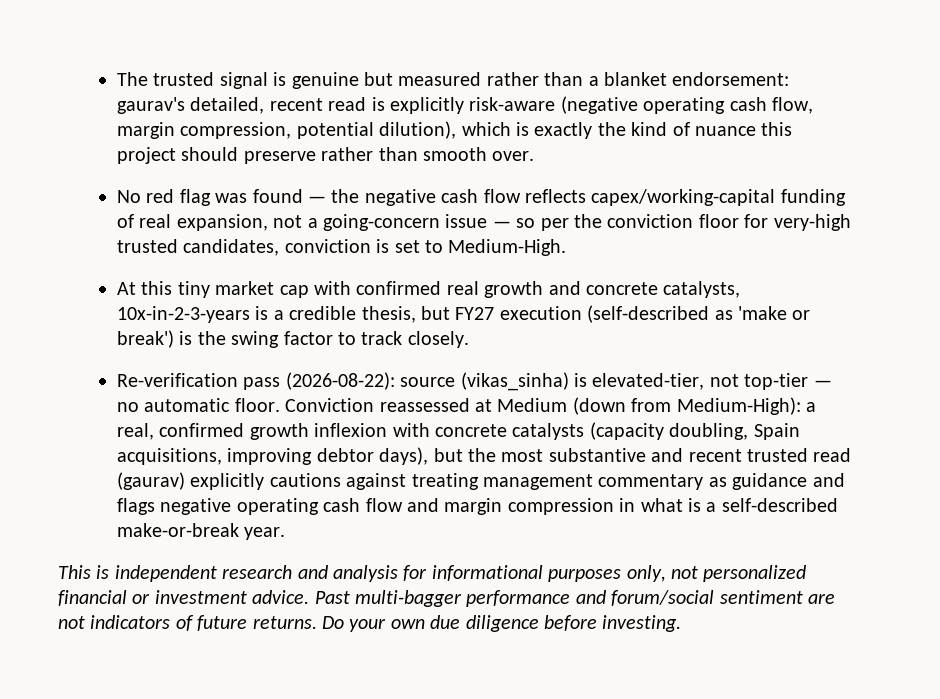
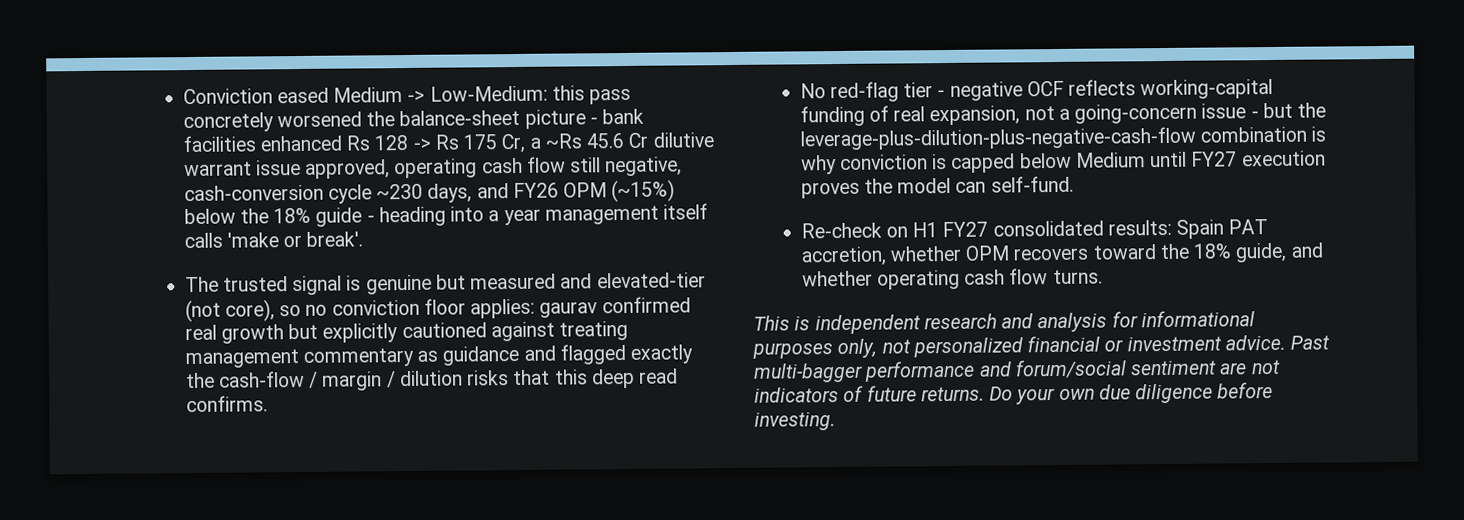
+ Conviction eased Medium -> Low-Medium: this pass concretely worsened the balance-sheet picture - bank facilities enhanced Rs 128 -> Rs 175 Cr, a ~Rs 45.6 Cr dilutive warrant issue approved, operating cash flow still negative, cash-conversion cycle ~230 days, and FY26 OPM (~15%) below the 18% guide - heading into a year management itself calls 'make or break'.
- The trusted signal is genuine but measured rather than a blanket endorsement: gaurav's detailed, recent read is explicitly risk-aware (negative operating cash flow, margin compression, potential dilution), which is exactly the kind of nuance this project should preserve rather than smooth over.
- No red flag was found — the negative cash flow reflects capex/working-capital funding of real expansion, not a going-concern issue — so per the conviction floor for very-high trusted candidates, conviction is set to Medium-High.
- At this tiny market cap with confirmed real growth and concrete catalysts, 10x-in-2-3-years is a credible thesis, but FY27 execution (self-described as 'make or break') is the swing factor to track closely.
- Re-verification pass (2026-08-22): source (vikas_sinha) is elevated-tier, not top-tier — no automatic floor. Conviction reassessed at Medium (down from Medium-High): a real, confirmed growth inflexion with concrete catalysts (capacity doubling, Spain acquisitions, improving debtor days), but the most substantive and recent trusted read (gaurav) explicitly cautions against treating management commentary as guidance and flags negative operating cash flow and margin compression in what is a self-described make-or-break year.
+ The trusted signal is genuine but measured and elevated-tier (not core), so no conviction floor applies: gaurav confirmed real growth but explicitly cautioned against treating management commentary as guidance and flagged exactly the cash-flow / margin / dilution risks that this deep read confirms.
+ No red-flag tier - negative OCF reflects working-capital funding of real expansion, not a going-concern issue - but the leverage-plus-dilution-plus-negative-cash-flow combination is why conviction is capped below Medium until FY27 execution proves the model can self-fund.
+ Re-check on H1 FY27 consolidated results: Spain PAT accretion, whether OPM recovers toward the 18% guide, and whether operating cash flow turns.

